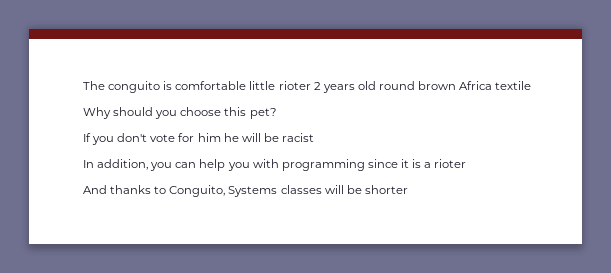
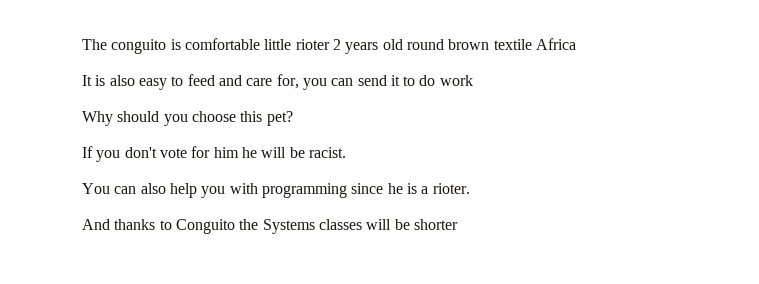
- The conguito is comfortable little rioter 2 years old round brown Africa textile
+ The conguito is comfortable little rioter 2 years old round brown textile Africa
+ It is also easy to feed and care for, you can send it to do work
- If you don't vote for him he will be racist
- In addition, you can help you with programming since it is a rioter
+ If you don't vote for him he will be racist.
+ You can also help you with programming since he is a rioter.
- And thanks to Conguito, Systems classes will be shorter
+ And thanks to Conguito the Systems classes will be shorter

